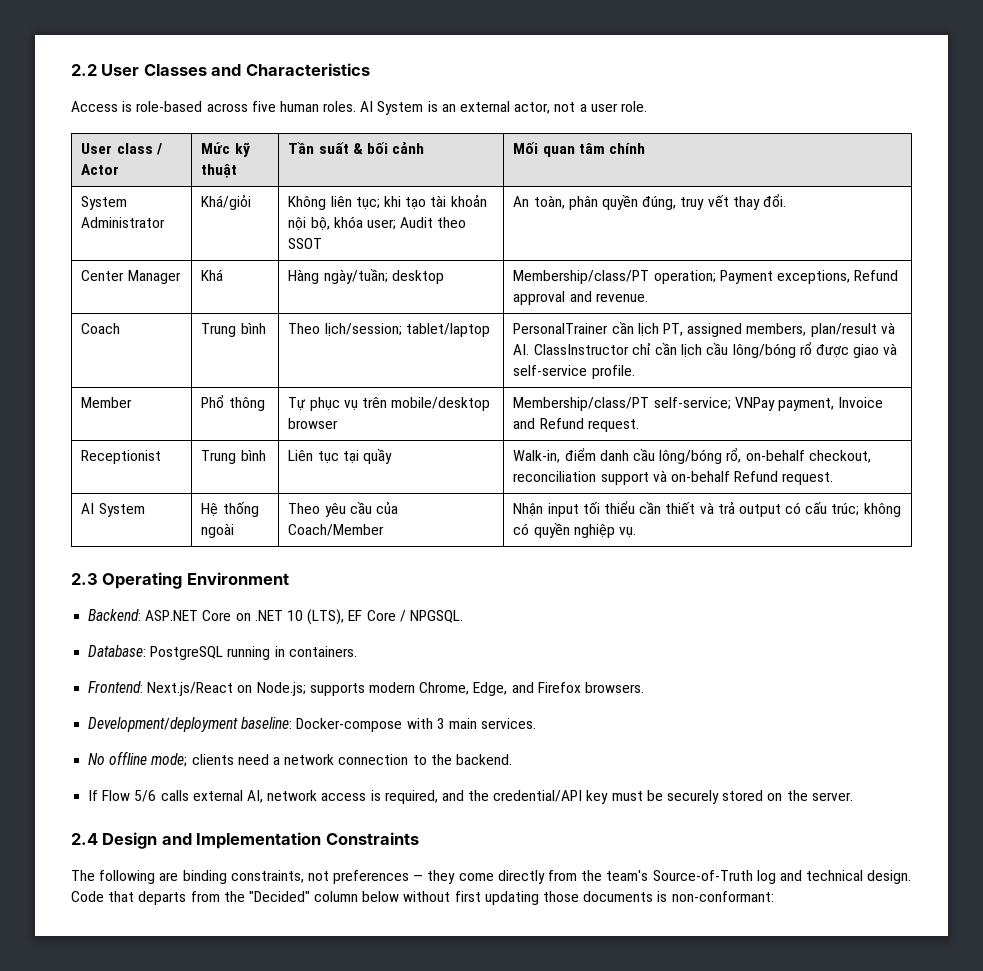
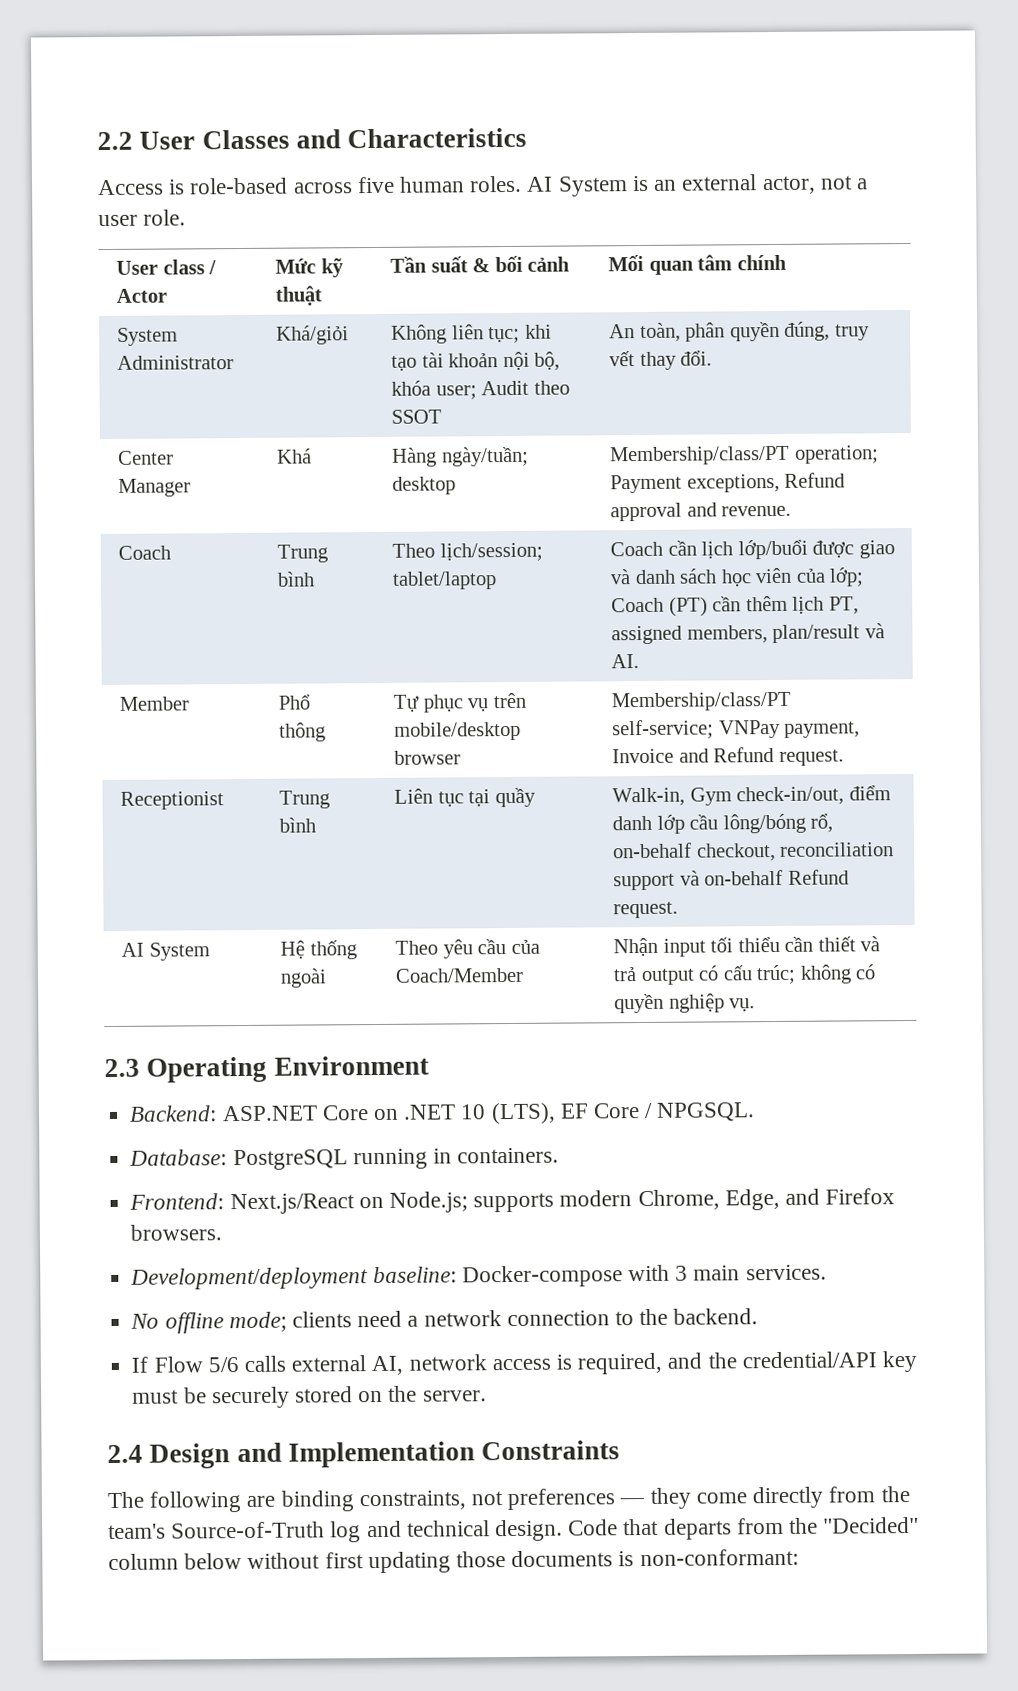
- Coach | Trung bình | Theo lịch/session; tablet/laptop | PersonalTrainer cần lịch PT, assigned members, plan/result và AI. ClassInstructor chỉ cần lịch cầu lông/bóng rổ được giao và self-service profile.
+ Coach | Trung bình | Theo lịch/session; tablet/laptop | Coach cần lịch lớp/buổi được giao và danh sách học viên của lớp; Coach (PT) cần thêm lịch PT, assigned members, plan/result và AI.
- Receptionist | Trung bình | Liên tục tại quầy | Walk-in, điểm danh cầu lông/bóng rổ, on-behalf checkout, reconciliation support và on-behalf Refund request.
+ Receptionist | Trung bình | Liên tục tại quầy | Walk-in, Gym check-in/out, điểm danh lớp cầu lông/bóng rổ, on-behalf checkout, reconciliation support và on-behalf Refund request.

